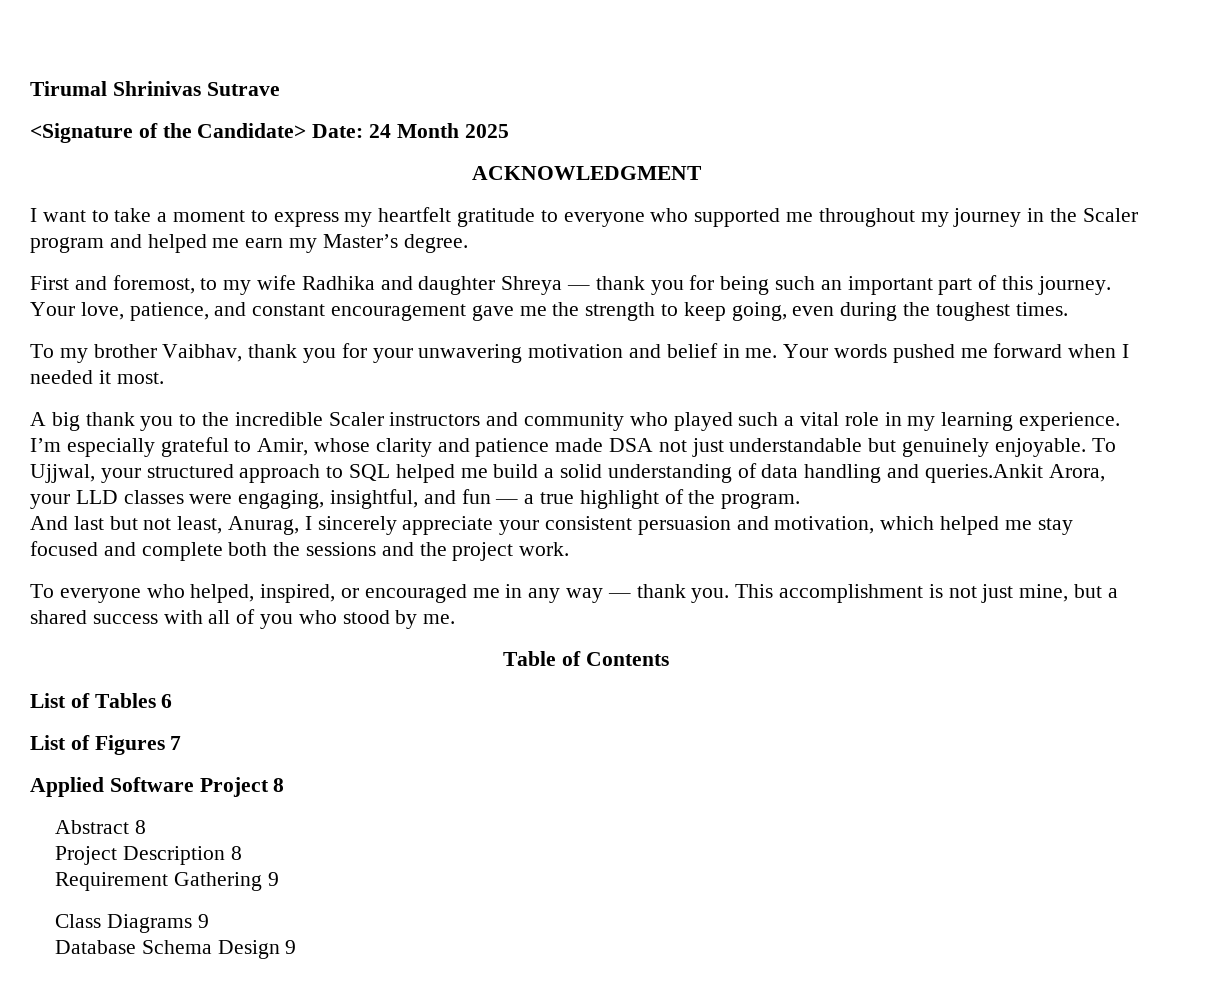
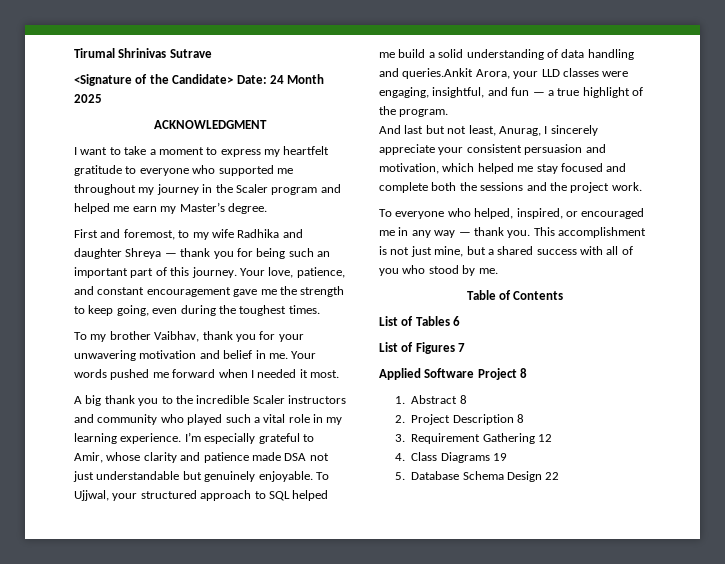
- Abstract 8
+ 1. Abstract 8
- Project Description 8
+ 2. Project Description 8
- Requirement Gathering 9
- Class Diagrams 9
- Database Schema Design 9
+ 3. Requirement Gathering 12
+ 4. Class Diagrams 19
+ 5. Database Schema Design 22

